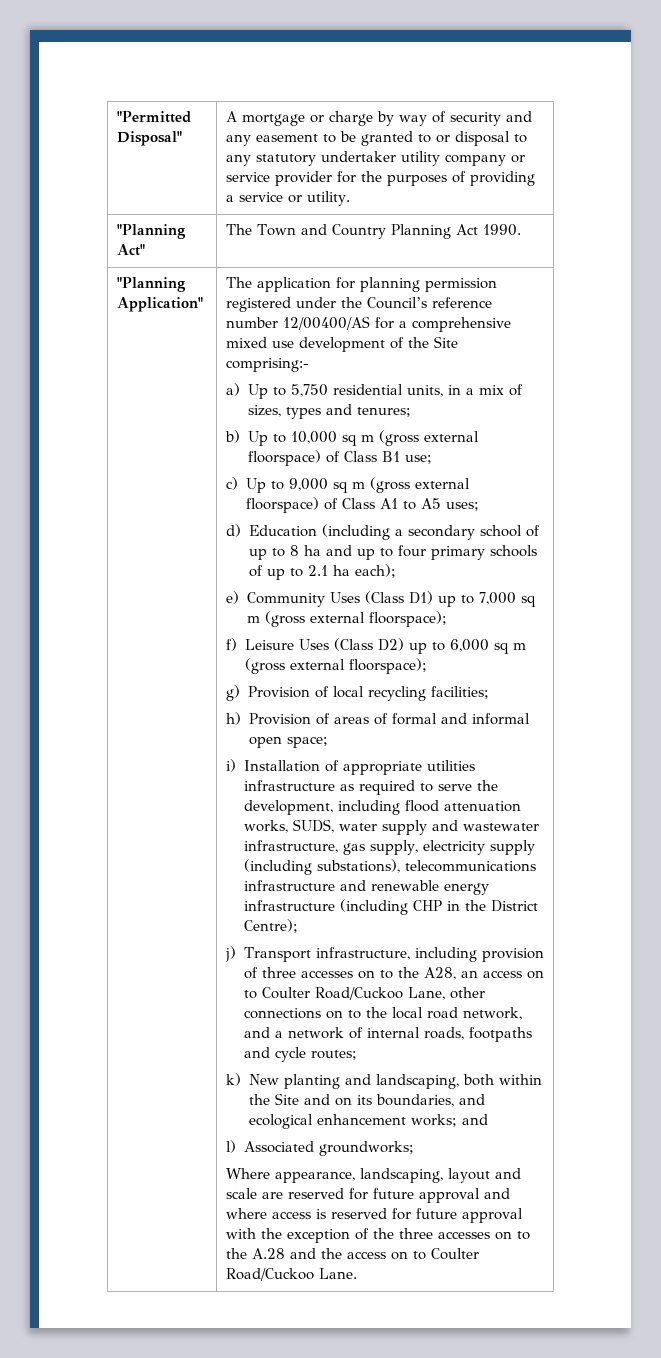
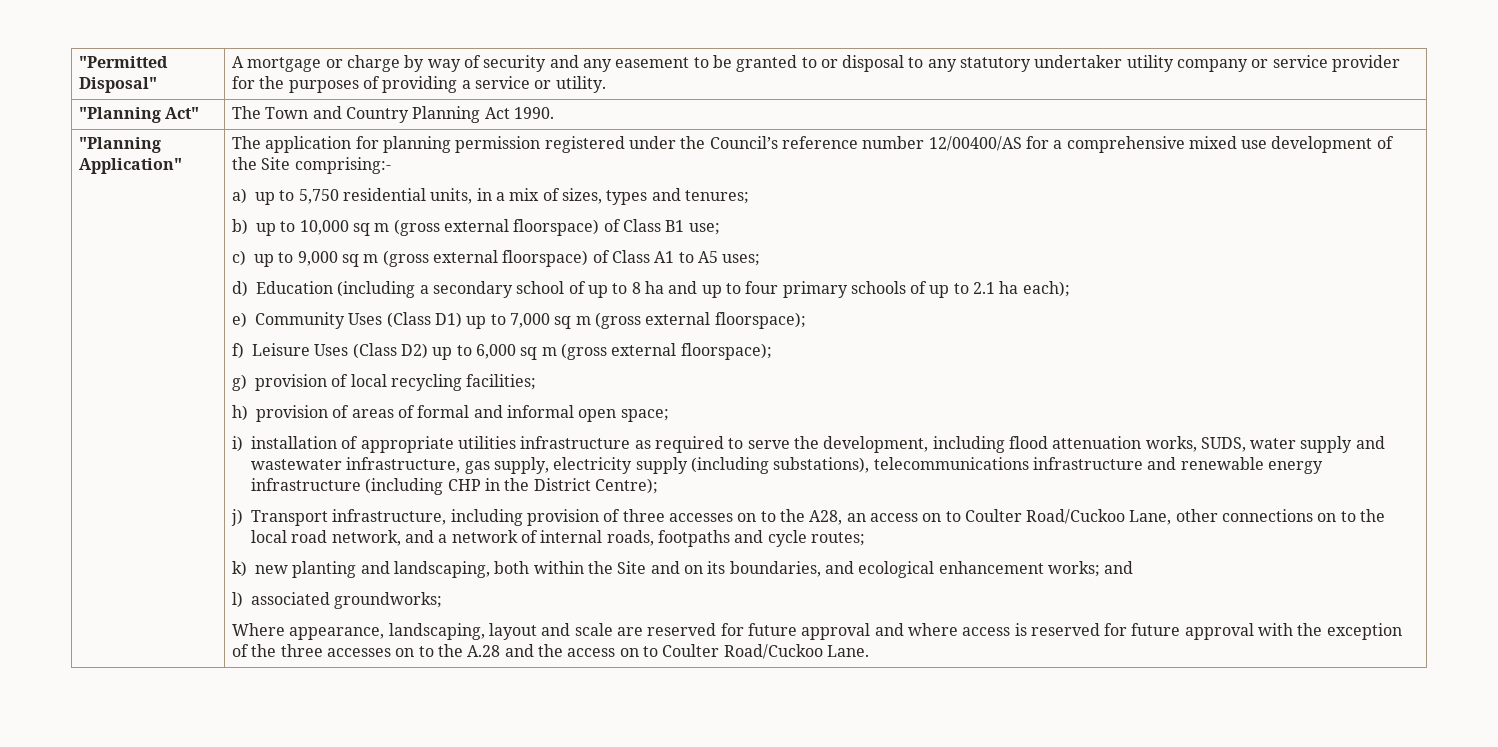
- a) Up to 5,750 residential units, in a mix of sizes, types and tenures;
+ a) up to 5,750 residential units, in a mix of sizes, types and tenures;
- b) Up to 10,000 sq m (gross external floorspace) of Class B1 use;
+ b) up to 10,000 sq m (gross external floorspace) of Class B1 use;
- c) Up to 9,000 sq m (gross external floorspace) of Class A1 to A5 uses;
+ c) up to 9,000 sq m (gross external floorspace) of Class A1 to A5 uses;
- g) Provision of local recycling facilities;
+ g) provision of local recycling facilities;
- h) Provision of areas of formal and informal open space;
+ h) provision of areas of formal and informal open space;
- i) Installation of appropriate utilities infrastructure as required to serve the development, including flood attenuation works, SUDS, water supply and wastewater infrastructure, gas supply, electricity supply (including substations), telecommunications infrastructure and renewable energy infrastructure (including CHP in the District Centre);
+ i) installation of appropriate utilities infrastructure as required to serve the development, including flood attenuation works, SUDS, water supply and wastewater infrastructure, gas supply, electricity supply (including substations), telecommunications infrastructure and renewable energy infrastructure (including CHP in the District Centre);
- k) New planting and landscaping, both within the Site and on its boundaries, and ecological enhancement works; and
+ k) new planting and landscaping, both within the Site and on its boundaries, and ecological enhancement works; and
- l) Associated groundworks;
+ l) associated groundworks;

